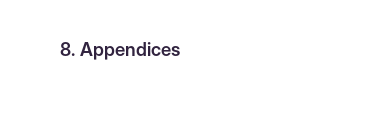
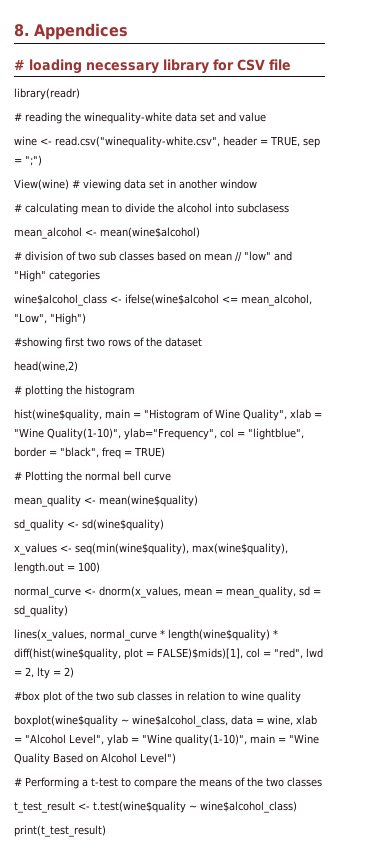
+ # loading necessary library for CSV file
+ library(readr)
+ # reading the winequality-white data set and value
+ wine <- read.csv("winequality-white.csv", header = TRUE, sep = ";")
+ View(wine) # viewing data set in another window
+ # calculating mean to divide the alcohol into subclasess
+ mean_alcohol <- mean(wine$alcohol)
+ # division of two sub classes based on mean // "low" and "High" categories
+ wine$alcohol_class <- ifelse(wine$alcohol <= mean_alcohol, "Low", "High")
+ #showing first two rows of the dataset
+ head(wine,2)
+ # plotting the histogram
+ hist(wine$quality, main = "Histogram of Wine Quality", xlab = "Wine Quality(1-10)", ylab="Frequency", col = "lightblue", border = "black", freq = TRUE)
+ # Plotting the normal bell curve
+ mean_quality <- mean(wine$quality)
+ sd_quality <- sd(wine$quality)
+ x_values <- seq(min(wine$quality), max(wine$quality), length.out = 100)
+ normal_curve <- dnorm(x_values, mean = mean_quality, sd = sd_quality)
+ lines(x_values, normal_curve * length(wine$quality) * diff(hist(wine$quality, plot = FALSE)$mids)[1], col = "red", lwd = 2, lty = 2)
+ #box plot of the two sub classes in relation to wine quality
+ boxplot(wine$quality ~ wine$alcohol_class, data = wine, xlab = "Alcohol Level", ylab = "Wine quality(1-10)", main = "Wine Quality Based on Alcohol Level")
+ # Performing a t-test to compare the means of the two classes
+ t_test_result <- t.test(wine$quality ~ wine$alcohol_class)
+ print(t_test_result)

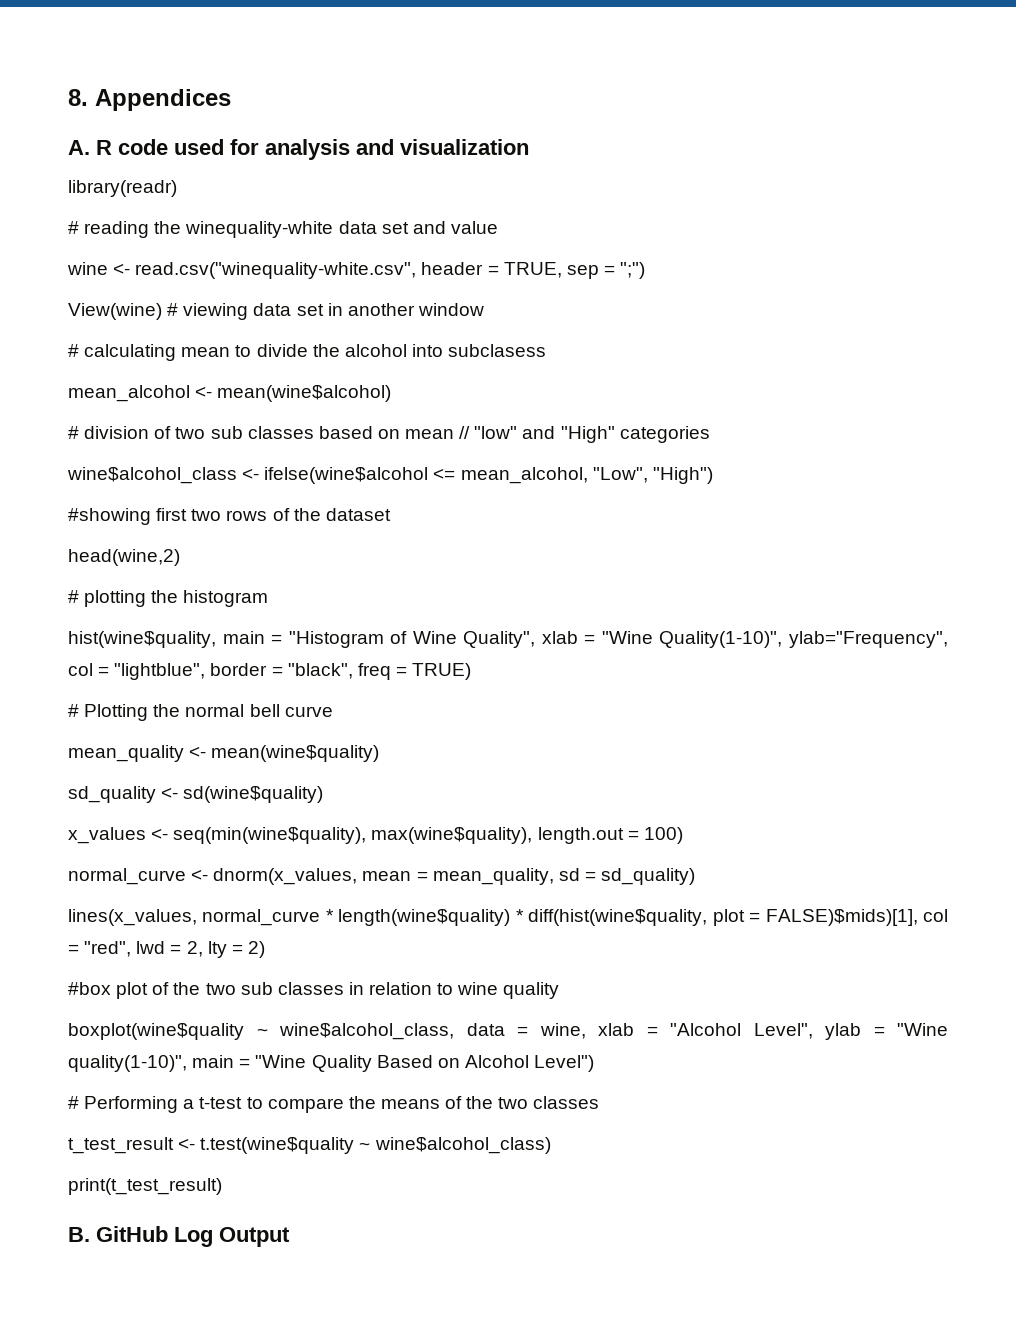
- # loading necessary library for CSV file
+ A. R code used for analysis and visualization
+ B. GitHub Log Output

